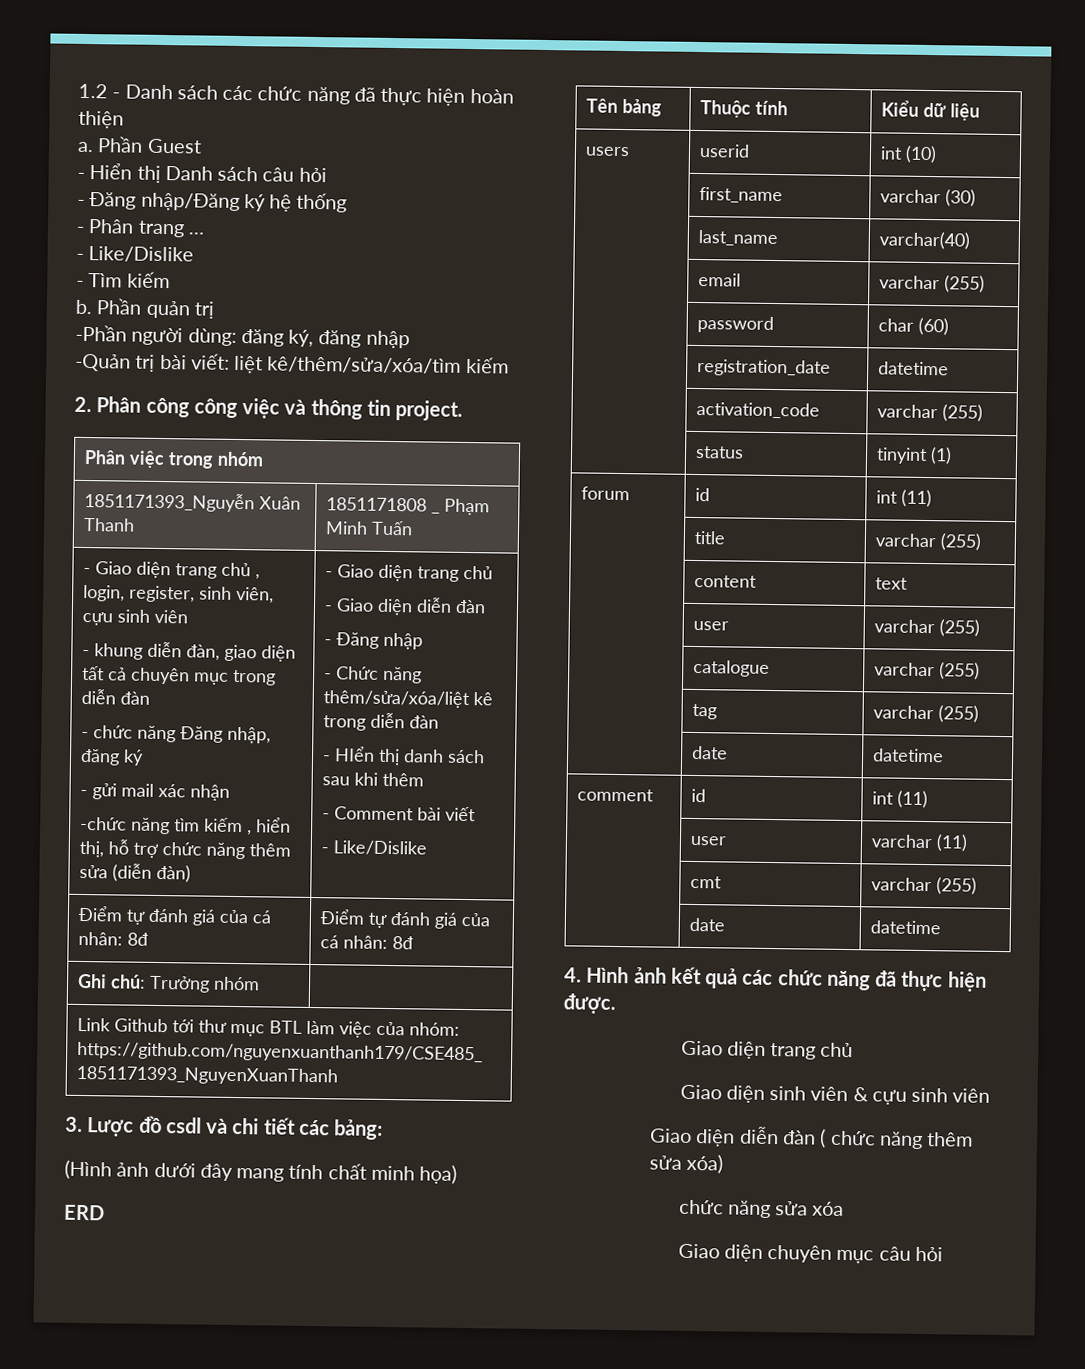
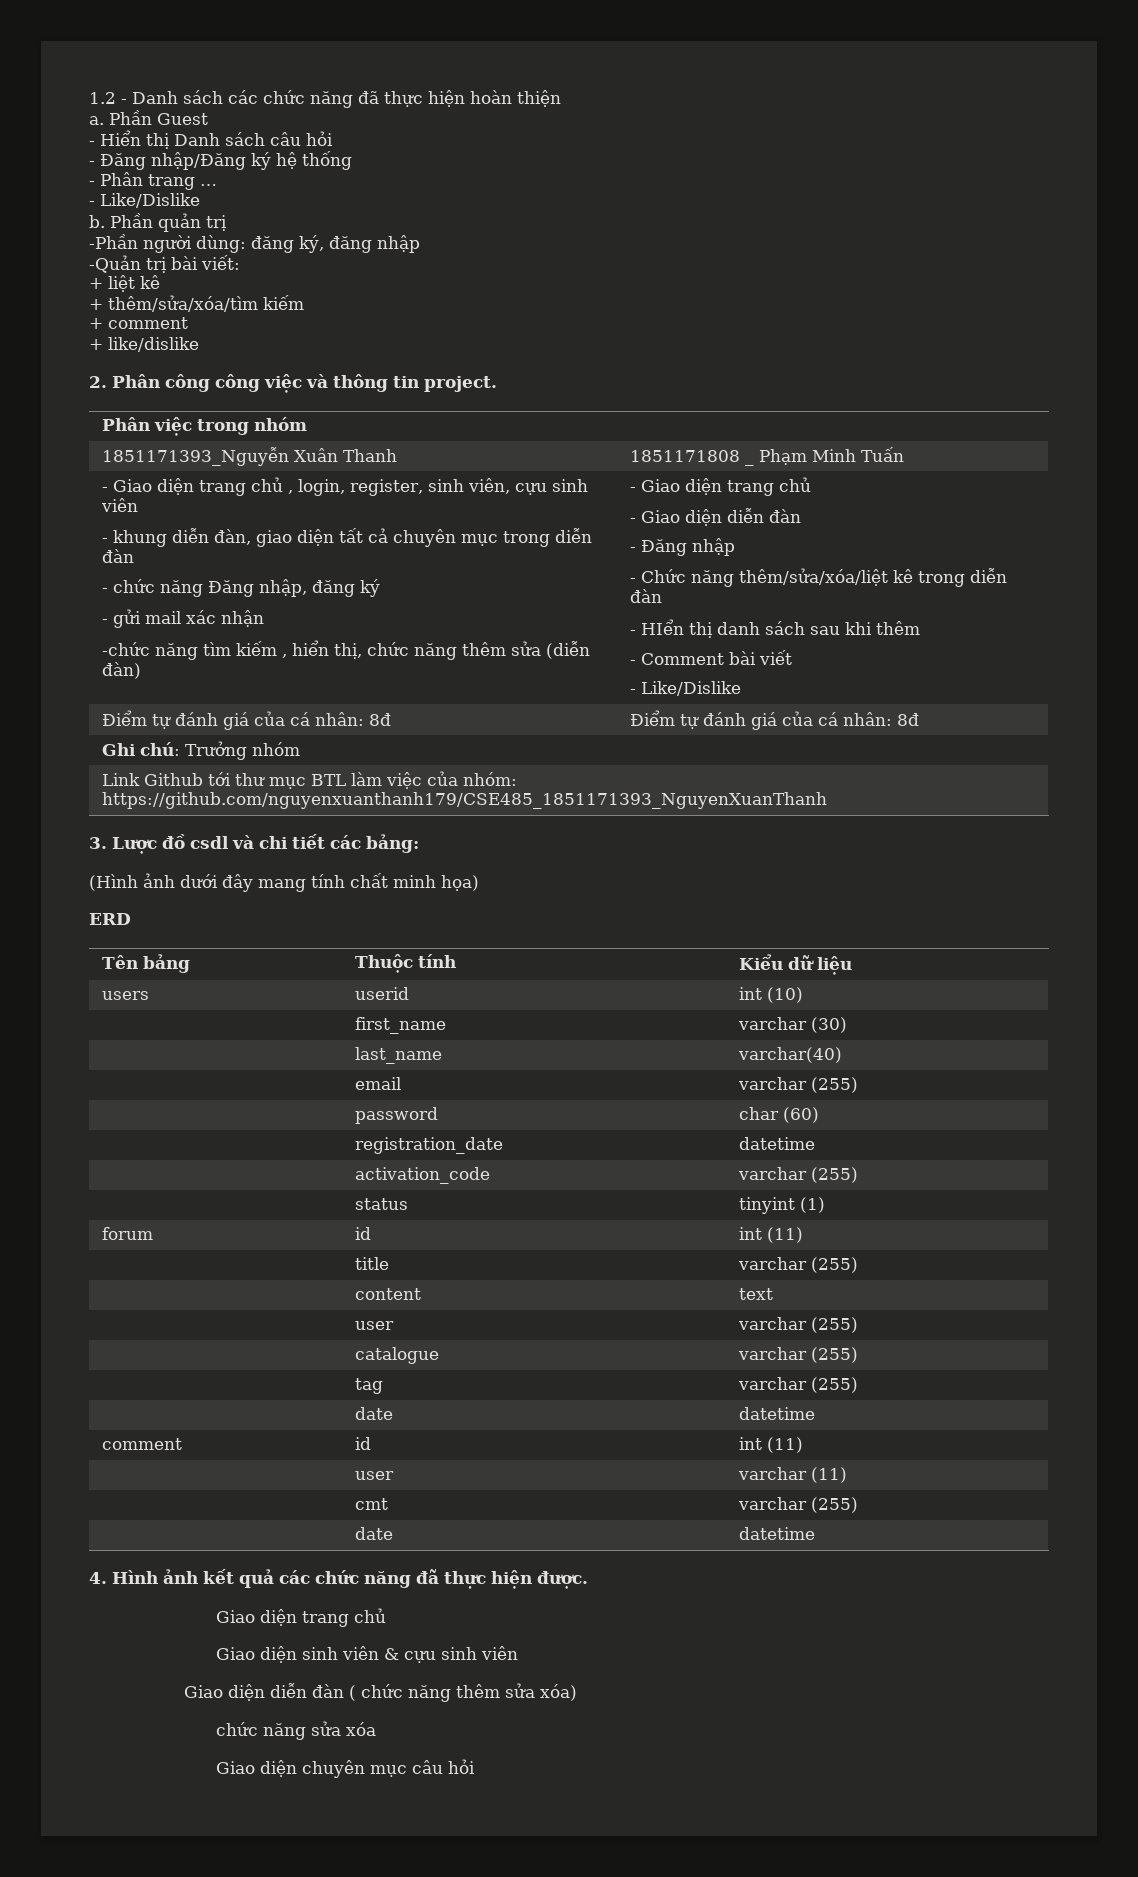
- - Tìm kiếm
- -Quản trị bài viết: liệt kê/thêm/sửa/xóa/tìm kiếm
+ -Quản trị bài viết:
+ + liệt kê
+ + thêm/sửa/xóa/tìm kiếm
+ + comment
+ + like/dislike
- -chức năng tìm kiếm , hiển thị, hỗ trợ chức năng thêm sửa (diễn đàn)
+ -chức năng tìm kiếm , hiển thị, chức năng thêm sửa (diễn đàn)

